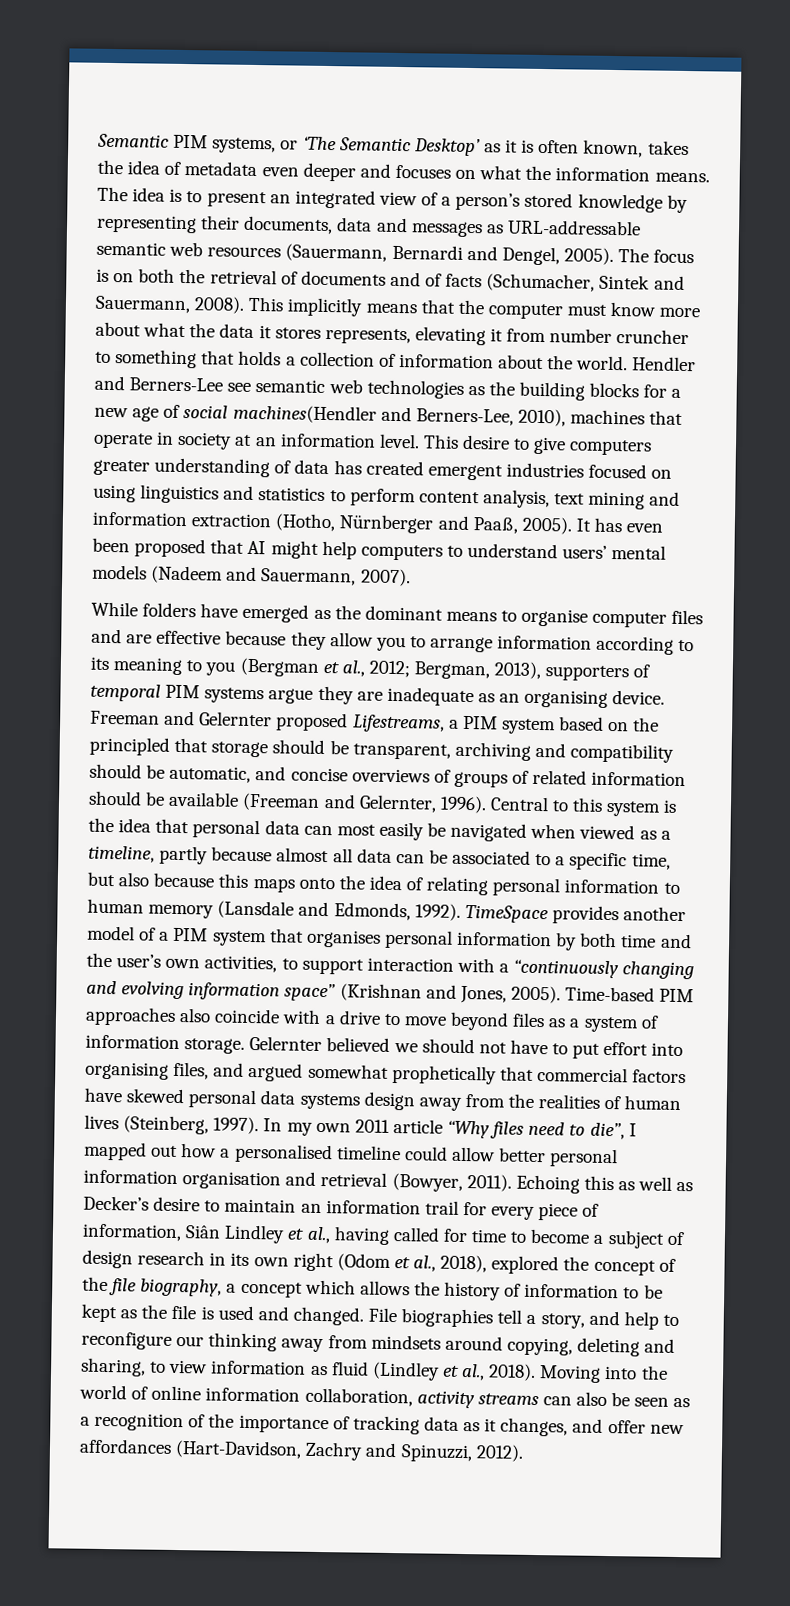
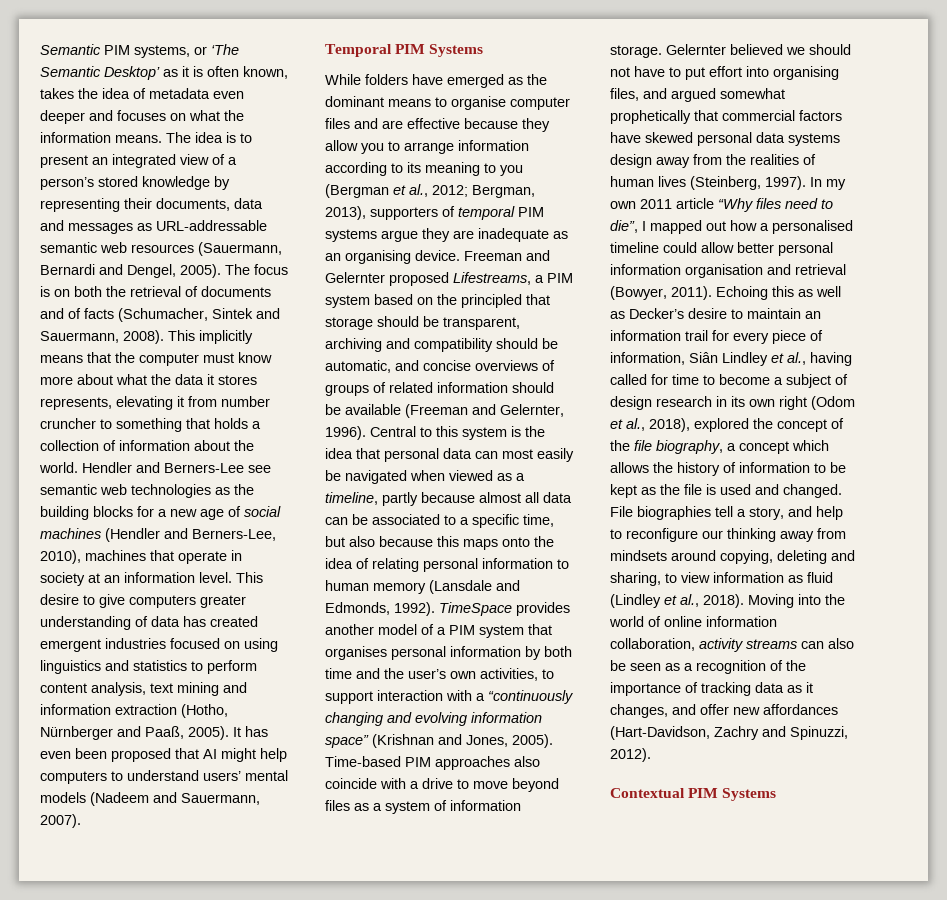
- Hendler and Berners-Lee see semantic web technologies as the building blocks for a new age of social machines(Hendler and Berners-Lee, 2010), machines that operate in society at an information level.
+ Hendler and Berners-Lee see semantic web technologies as the building blocks for a new age of social machines (Hendler and Berners-Lee, 2010), machines that operate in society at an information level.
+ Temporal PIM Systems
+ Contextual PIM Systems

